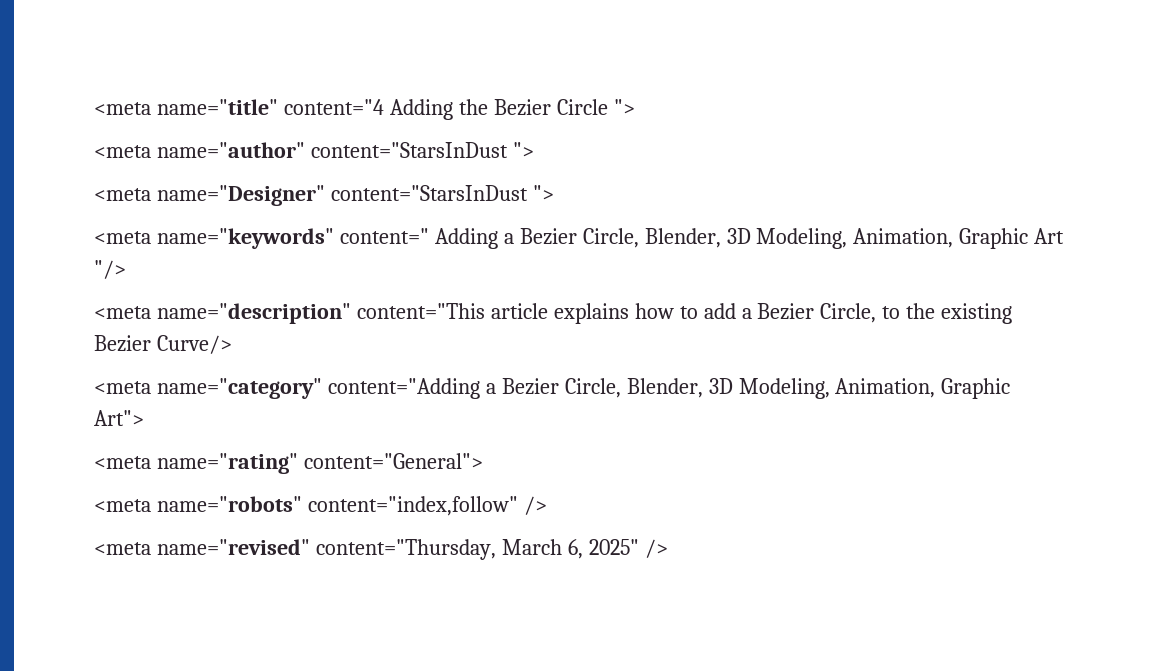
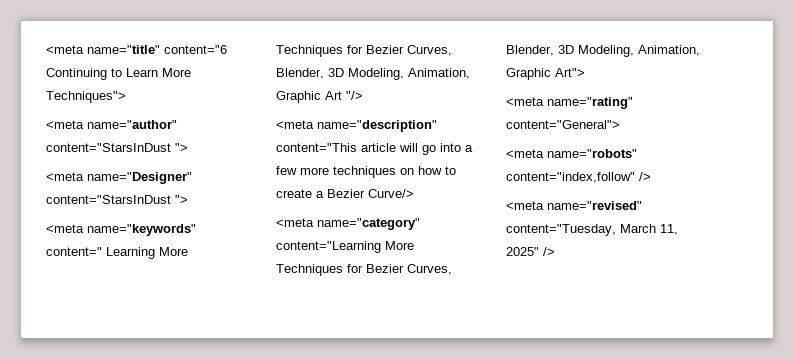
- <meta name="title" content="4 Adding the Bezier Circle ">
+ <meta name="title" content="6 Continuing to Learn More Techniques">
- <meta name="keywords" content=" Adding a Bezier Circle, Blender, 3D Modeling, Animation, Graphic Art "/>
+ <meta name="keywords" content=" Learning More Techniques for Bezier Curves, Blender, 3D Modeling, Animation, Graphic Art "/>
- <meta name="description" content="This article explains how to add a Bezier Circle, to the existing Bezier Curve/>
- <meta name="category" content="Adding a Bezier Circle, Blender, 3D Modeling, Animation, Graphic Art">
+ <meta name="description" content="This article will go into a few more techniques on how to create a Bezier Curve/>
+ <meta name="category" content="Learning More Techniques for Bezier Curves, Blender, 3D Modeling, Animation, Graphic Art">
- <meta name="revised" content="Thursday, March 6, 2025" />
+ <meta name="revised" content="Tuesday, March 11, 2025" />

